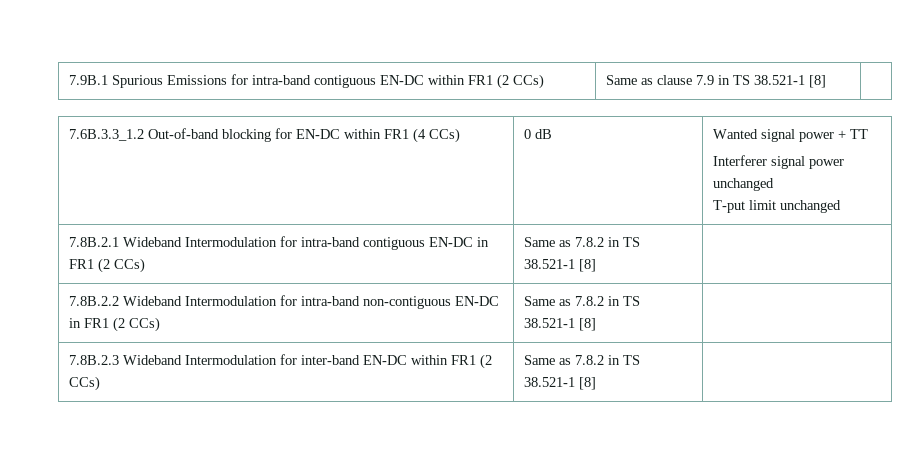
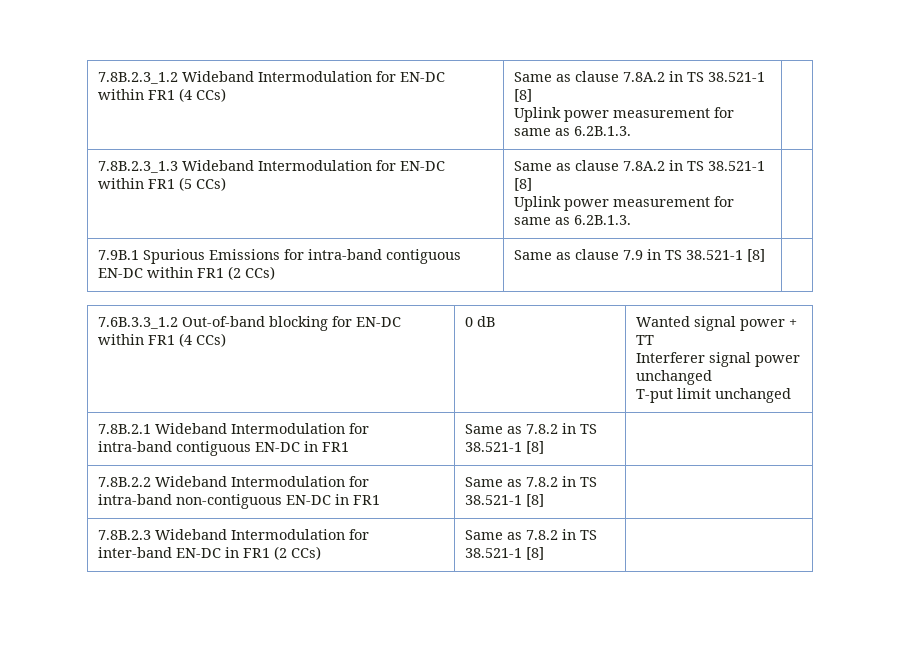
+ 7.8B.2.3_1.2 Wideband Intermodulation for EN-DC within FR1 (4 CCs) | Same as clause 7.8A.2 in TS 38.521-1 [8]
+ Uplink power measurement for same as 6.2B.1.3. |
+ 7.8B.2.3_1.3 Wideband Intermodulation for EN-DC within FR1 (5 CCs) | Same as clause 7.8A.2 in TS 38.521-1 [8]
+ Uplink power measurement for same as 6.2B.1.3. |
- 7.8B.2.1 Wideband Intermodulation for intra-band contiguous EN-DC in FR1 (2 CCs) | Same as 7.8.2 in TS 38.521-1 [8] |
+ 7.8B.2.1 Wideband Intermodulation for intra-band contiguous EN-DC in FR1 | Same as 7.8.2 in TS 38.521-1 [8] |
- 7.8B.2.2 Wideband Intermodulation for intra-band non-contiguous EN-DC in FR1 (2 CCs) | Same as 7.8.2 in TS 38.521-1 [8] |
+ 7.8B.2.2 Wideband Intermodulation for intra-band non-contiguous EN-DC in FR1 | Same as 7.8.2 in TS 38.521-1 [8] |
- 7.8B.2.3 Wideband Intermodulation for inter-band EN-DC within FR1 (2 CCs) | Same as 7.8.2 in TS 38.521-1 [8] |
+ 7.8B.2.3 Wideband Intermodulation for inter-band EN-DC in FR1 (2 CCs) | Same as 7.8.2 in TS 38.521-1 [8] |

